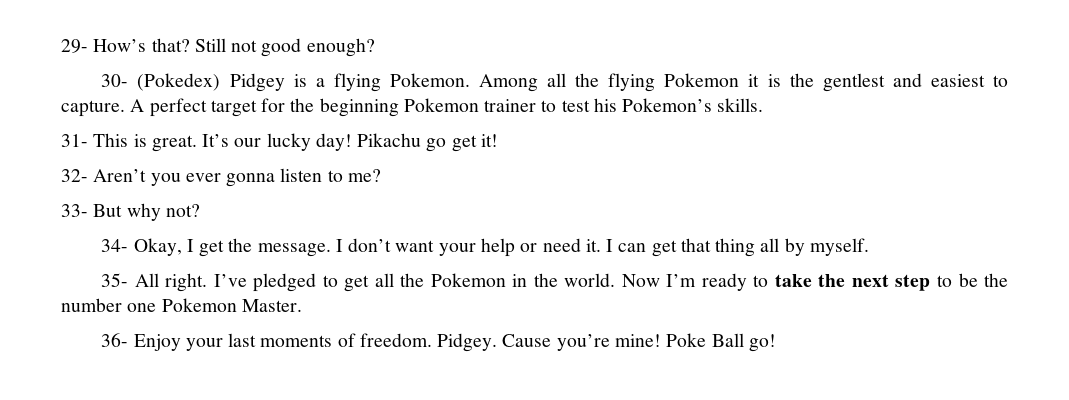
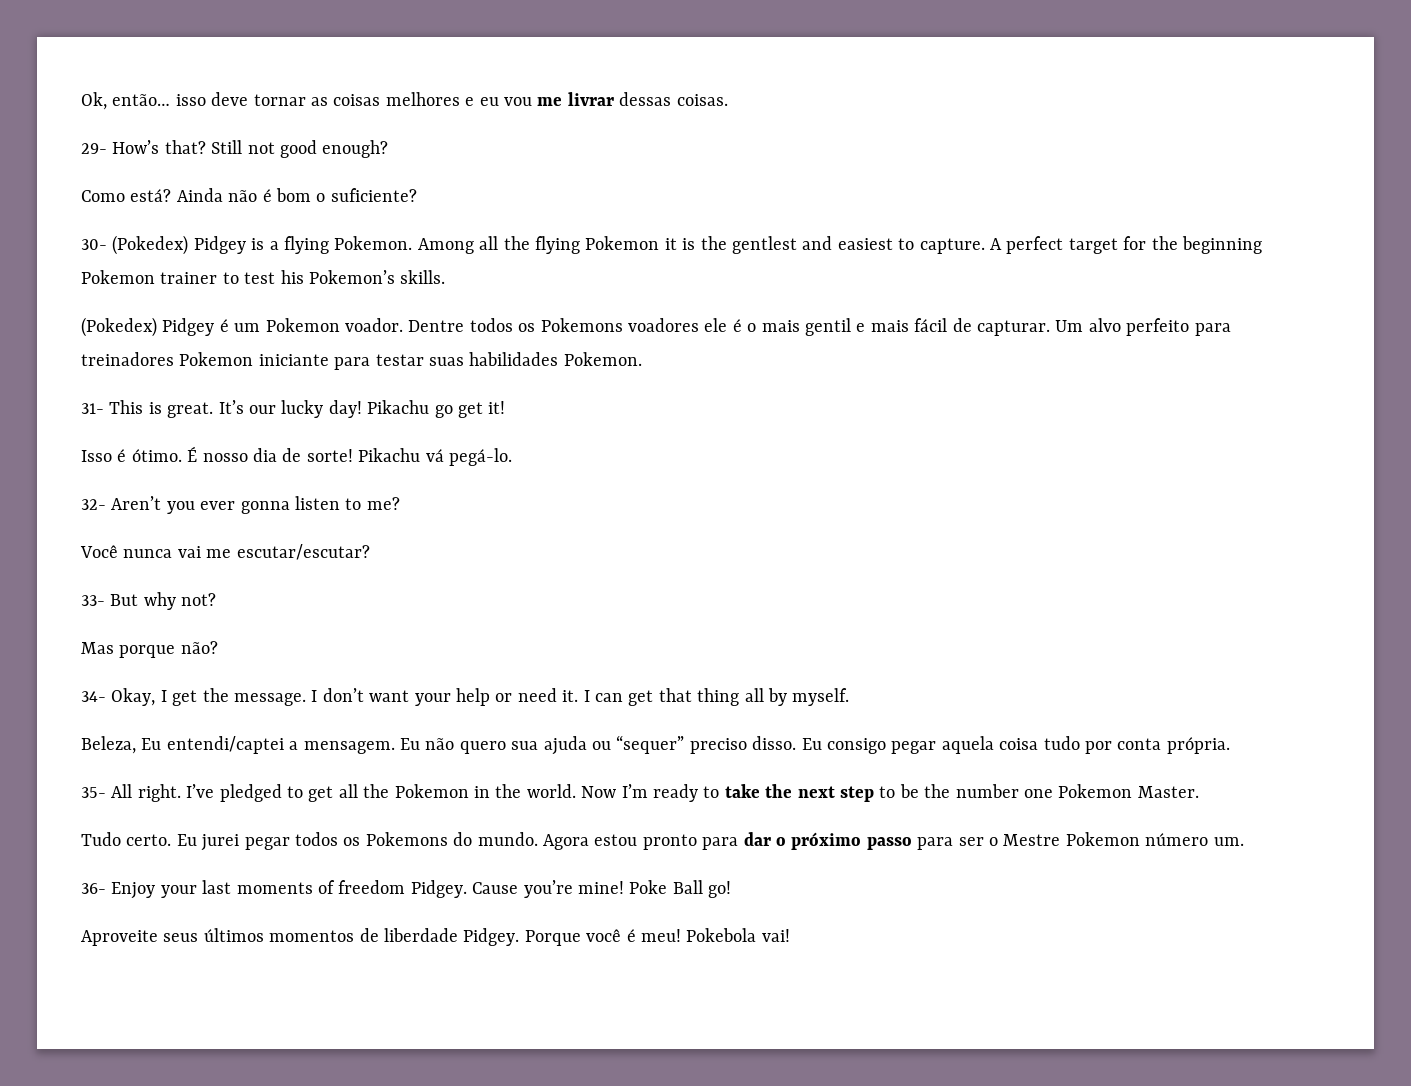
+ Ok, então… isso deve tornar as coisas melhores e eu vou me livrar dessas coisas.
+ Como está? Ainda não é bom o suficiente?
+ (Pokedex) Pidgey é um Pokemon voador. Dentre todos os Pokemons voadores ele é o mais gentil e mais fácil de capturar. Um alvo perfeito para treinadores Pokemon iniciante para testar suas habilidades Pokemon.
+ Isso é ótimo. É nosso dia de sorte! Pikachu vá pegá-lo.
+ Você nunca vai me escutar/escutar?
+ Mas porque não?
+ Beleza, Eu entendi/captei a mensagem. Eu não quero sua ajuda ou “sequer” preciso disso. Eu consigo pegar aquela coisa tudo por conta própria.
+ Tudo certo. Eu jurei pegar todos os Pokemons do mundo. Agora estou pronto para dar o próximo passo para ser o Mestre Pokemon número um.
- 36- Enjoy your last moments of freedom. Pidgey.
+ 36- Enjoy your last moments of freedom Pidgey.
+ Aproveite seus últimos momentos de liberdade Pidgey. Porque você é meu! Pokebola vai!

